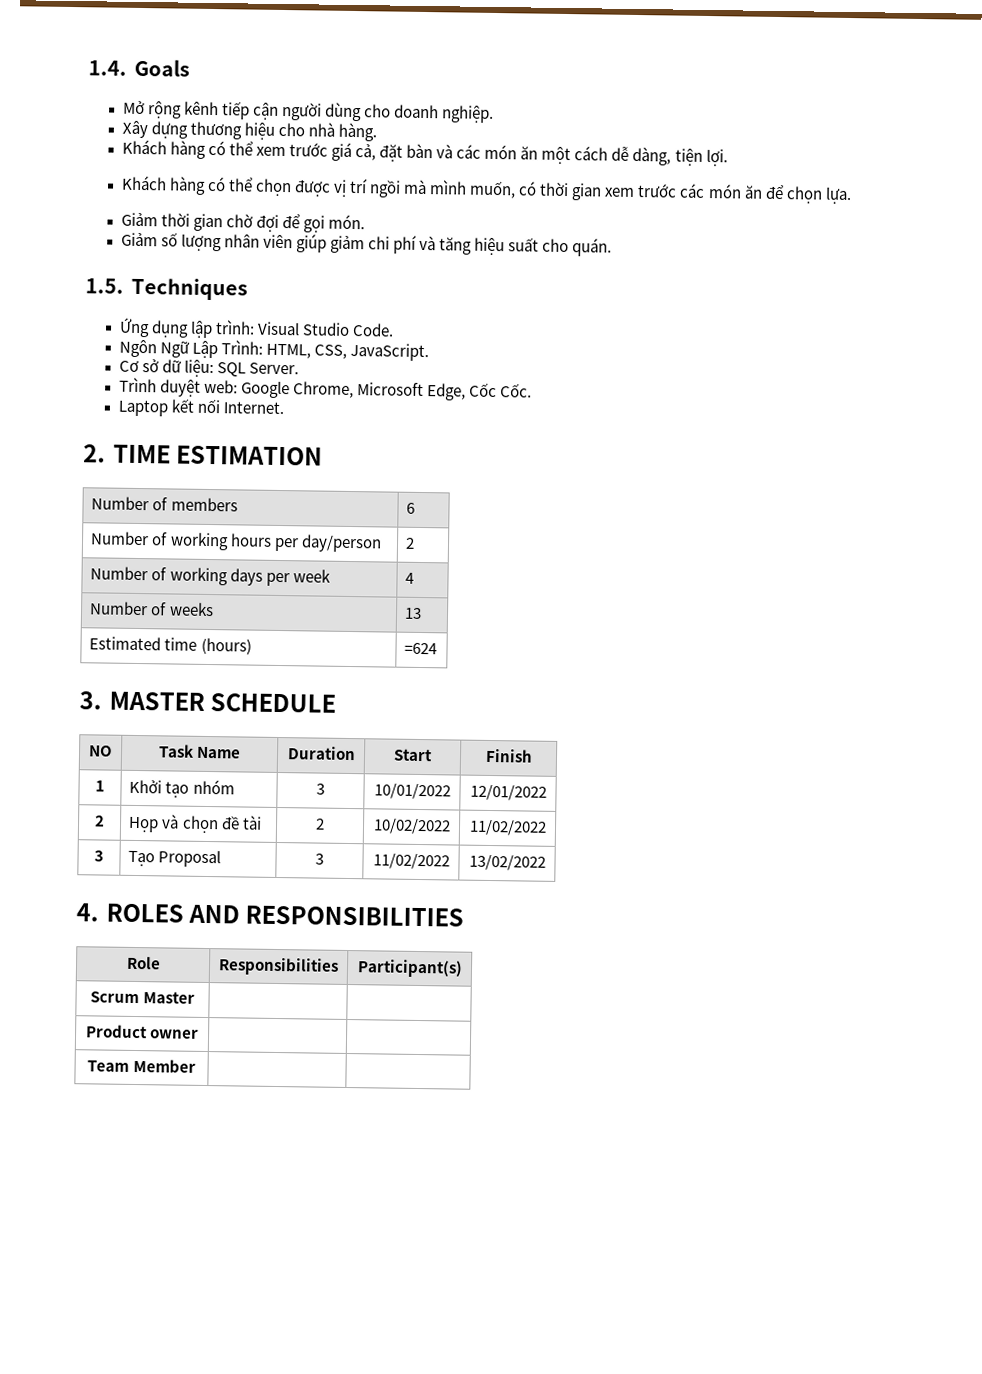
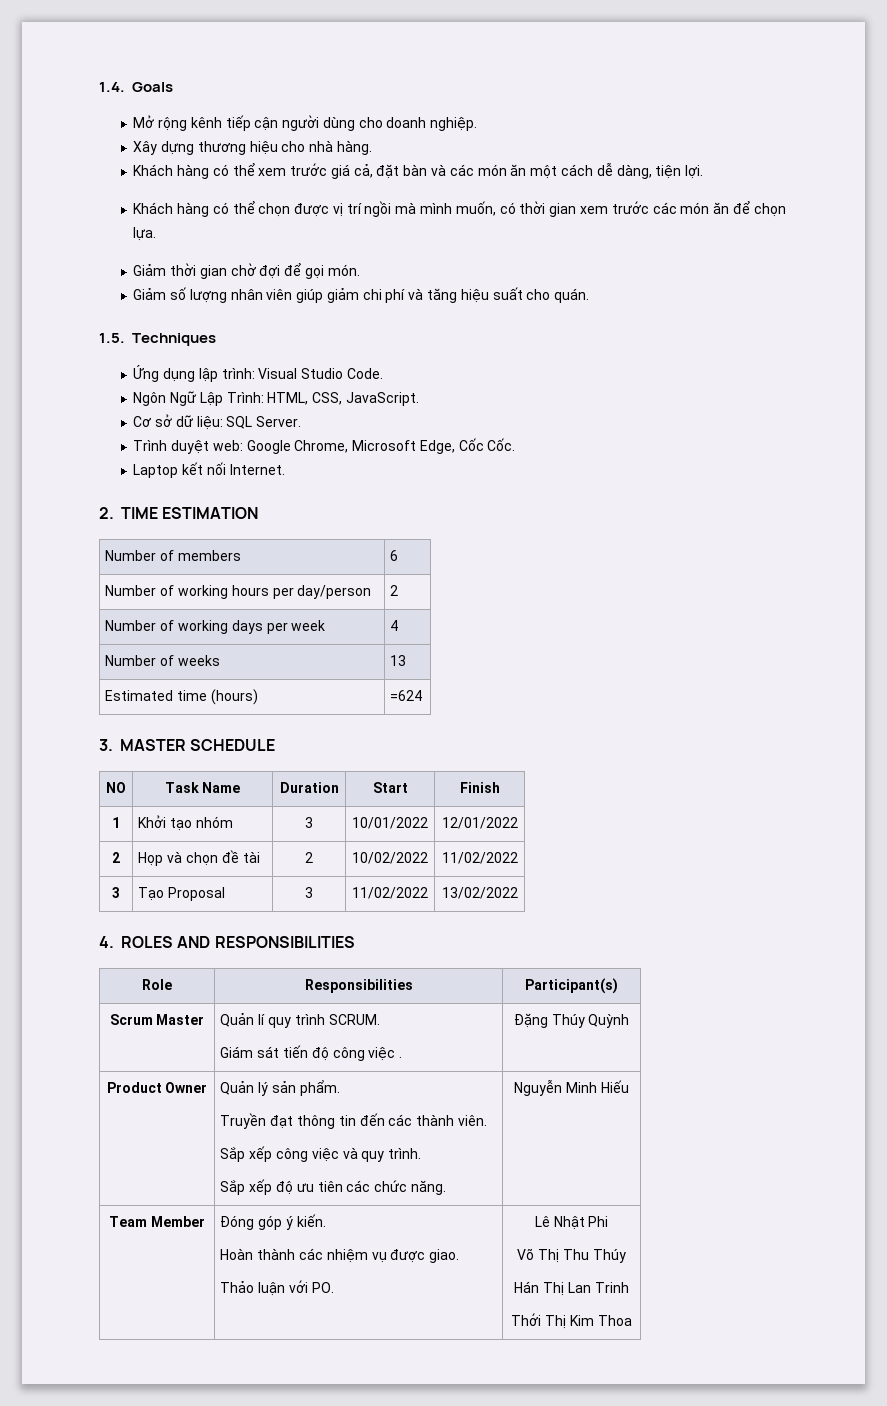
- Scrum Master | |
- Product owner | |
- Team Member | |
+ Scrum Master | Quản lí quy trình SCRUM.
+ Giám sát tiến độ công việc . | Đặng Thúy Quỳnh
+ Product Owner | Quản lý sản phẩm.
+ Truyền đạt thông tin đến các thành viên.
+ Sắp xếp công việc và quy trình.
+ Sắp xếp độ ưu tiên các chức năng. | Nguyễn Minh Hiếu
+ Team Member | Đóng góp ý kiến.
+ Hoàn thành các nhiệm vụ được giao.
+ Thảo luận với PO. | Lê Nhật Phi
+ Võ Thị Thu Thúy
+ Hán Thị Lan Trinh
+ Thới Thị Kim Thoa

